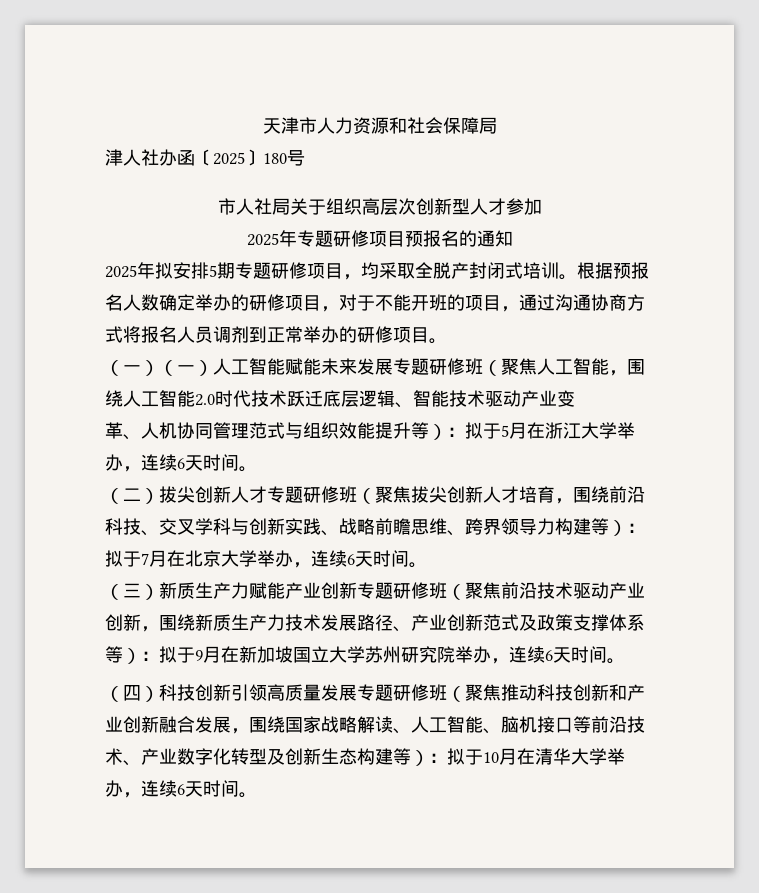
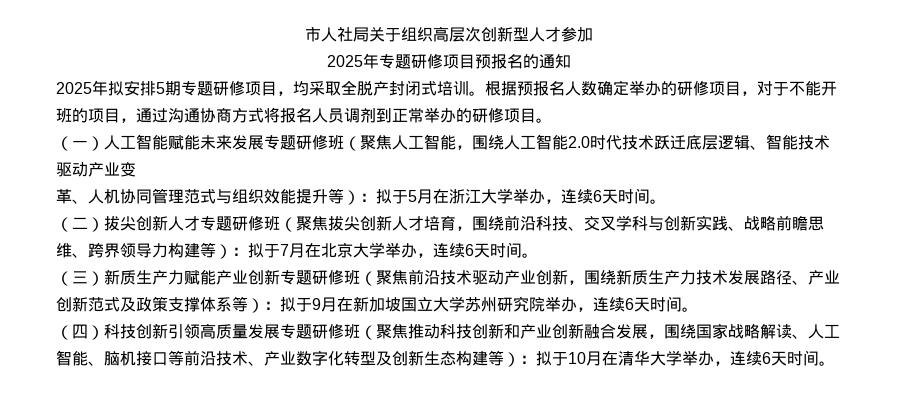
- 天津市人力资源和社会保障局
- 津人社办函〔2025〕180号
- （一）（一）人工智能赋能未来发展专题研修班（聚焦人工智能，围绕人工智能2.0时代技术跃迁底层逻辑、智能技术驱动产业变
+ （一）人工智能赋能未来发展专题研修班（聚焦人工智能，围绕人工智能2.0时代技术跃迁底层逻辑、智能技术驱动产业变

